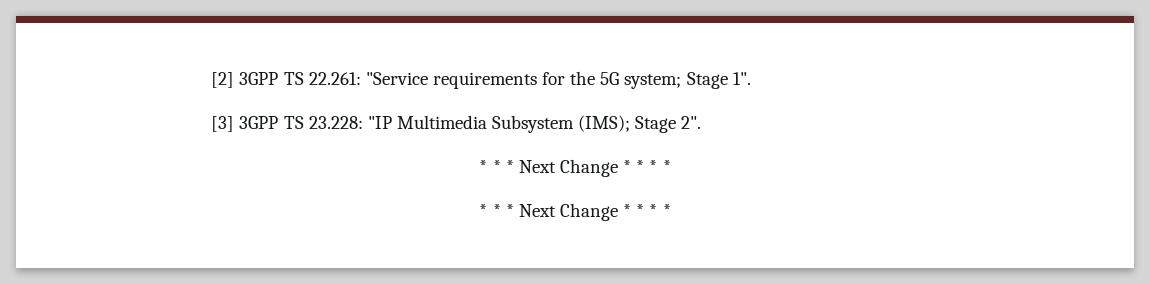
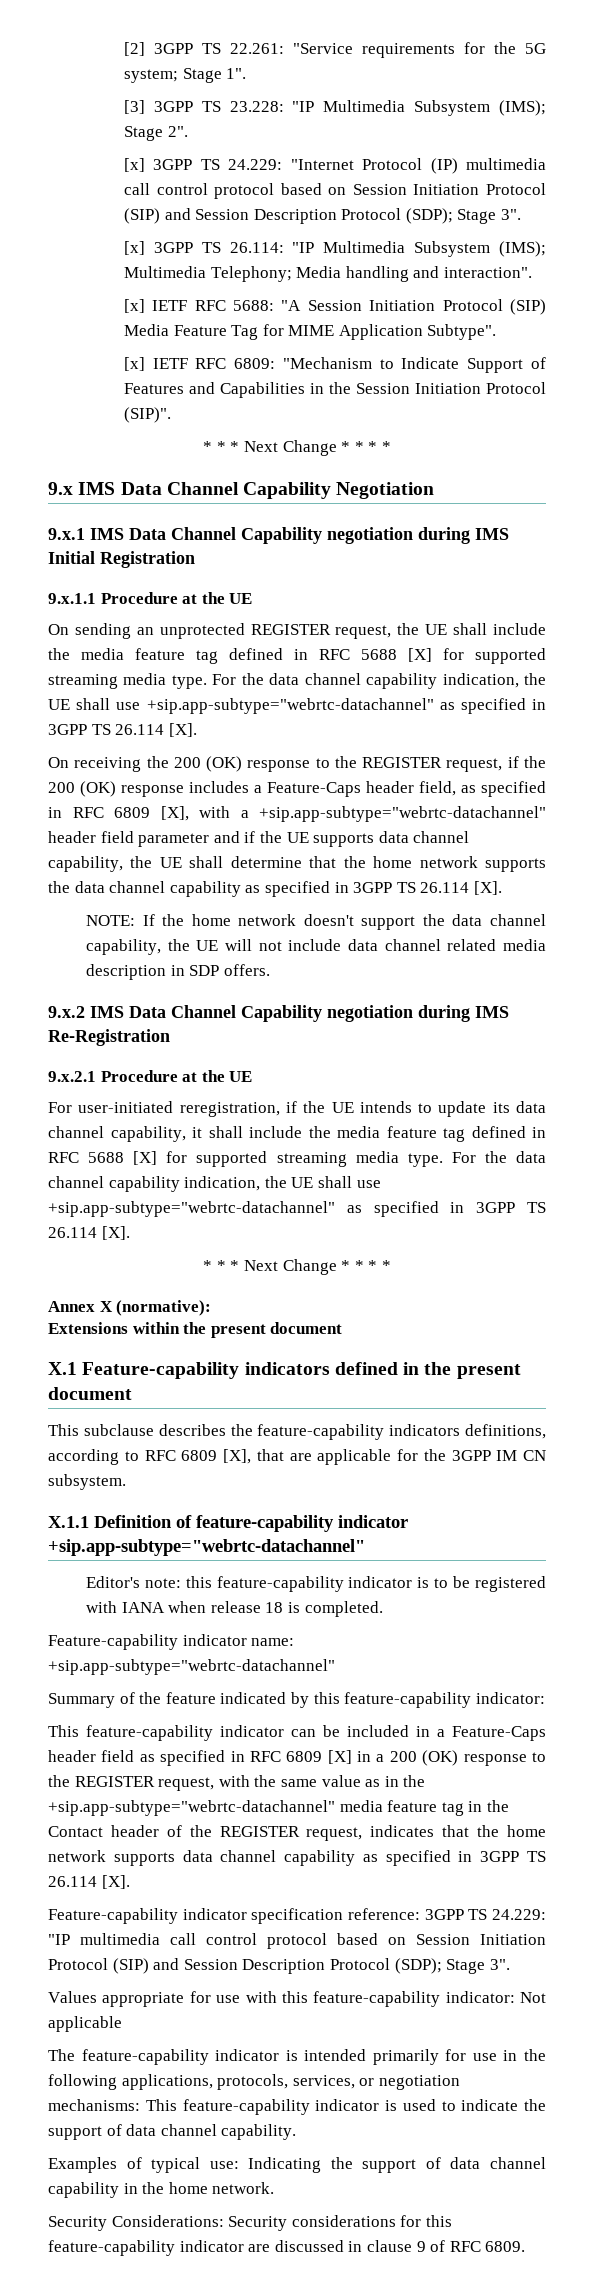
  [3] 3GPP TS 23.228: "IP Multimedia Subsystem (IMS); Stage 2".
+ [x] 3GPP TS 24.229: "Internet Protocol (IP) multimedia call control protocol based on Session Initiation Protocol (SIP) and Session Description Protocol (SDP); Stage 3".
+ [x] 3GPP TS 26.114: "IP Multimedia Subsystem (IMS); Multimedia Telephony; Media handling and interaction".
+ [x] IETF RFC 5688: "A Session Initiation Protocol (SIP) Media Feature Tag for MIME Application Subtype".
+ [x] IETF RFC 6809: "Mechanism to Indicate Support of Features and Capabilities in the Session Initiation Protocol (SIP)".
  * * * Next Change * * * *
+ 9.x IMS Data Channel Capability Negotiation
+ 9.x.1 IMS Data Channel Capability negotiation during IMS Initial Registration
+ 9.x.1.1 Procedure at the UE
+ On sending an unprotected REGISTER request, the UE shall include the media feature tag defined in RFC 5688 [X] for supported streaming media type. For the data channel capability indication, the UE shall use +sip.app-subtype="webrtc-datachannel" as specified in 3GPP TS 26.114 [X].
+ On receiving the 200 (OK) response to the REGISTER request, if the 200 (OK) response includes a Feature-Caps header field, as specified in RFC 6809 [X], with a +sip.app-subtype="webrtc-datachannel" header field parameter and if the UE supports data channel capability, the UE shall determine that the home network supports the data channel capability as specified in 3GPP TS 26.114 [X].
+ NOTE: If the home network doesn't support the data channel capability, the UE will not include data channel related media description in SDP offers.
+ 9.x.2 IMS Data Channel Capability negotiation during IMS Re-Registration
+ 9.x.2.1 Procedure at the UE
+ For user-initiated reregistration, if the UE intends to update its data channel capability, it shall include the media feature tag defined in RFC 5688 [X] for supported streaming media type. For the data channel capability indication, the UE shall use +sip.app-subtype="webrtc-datachannel" as specified in 3GPP TS 26.114 [X].
  * * * Next Change * * * *
+ Annex X (normative):
+ Extensions within the present document
+ X.1 Feature-capability indicators defined in the present document
+ This subclause describes the feature-capability indicators definitions, according to RFC 6809 [X], that are applicable for the 3GPP IM CN subsystem.
+ X.1.1 Definition of feature-capability indicator +sip.app-subtype="webrtc-datachannel"
+ Editor's note: this feature-capability indicator is to be registered with IANA when release 18 is completed.
+ Feature-capability indicator name: +sip.app-subtype="webrtc-datachannel"
+ Summary of the feature indicated by this feature-capability indicator:
+ This feature-capability indicator can be included in a Feature-Caps header field as specified in RFC 6809 [X] in a 200 (OK) response to the REGISTER request, with the same value as in the +sip.app-subtype="webrtc-datachannel" media feature tag in the Contact header of the REGISTER request, indicates that the home network supports data channel capability as specified in 3GPP TS 26.114 [X].
+ Feature-capability indicator specification reference: 3GPP TS 24.229: "IP multimedia call control protocol based on Session Initiation Protocol (SIP) and Session Description Protocol (SDP); Stage 3".
+ Values appropriate for use with this feature-capability indicator: Not applicable
+ The feature-capability indicator is intended primarily for use in the following applications, protocols, services, or negotiation mechanisms: This feature-capability indicator is used to indicate the support of data channel capability.
+ Examples of typical use: Indicating the support of data channel capability in the home network.
+ Security Considerations: Security considerations for this feature-capability indicator are discussed in clause 9 of RFC 6809.

